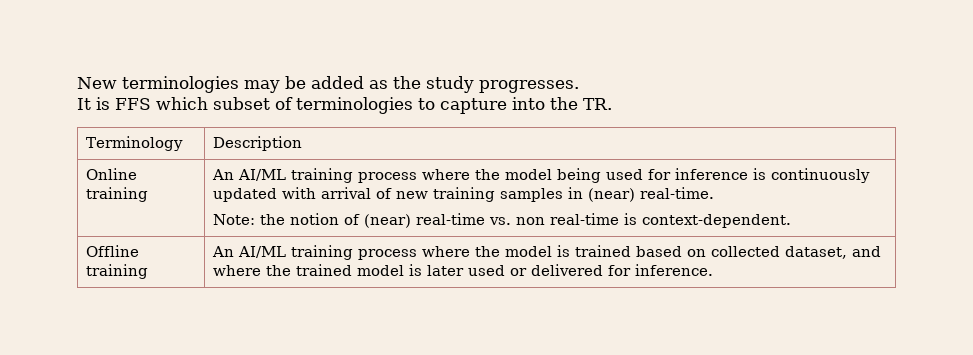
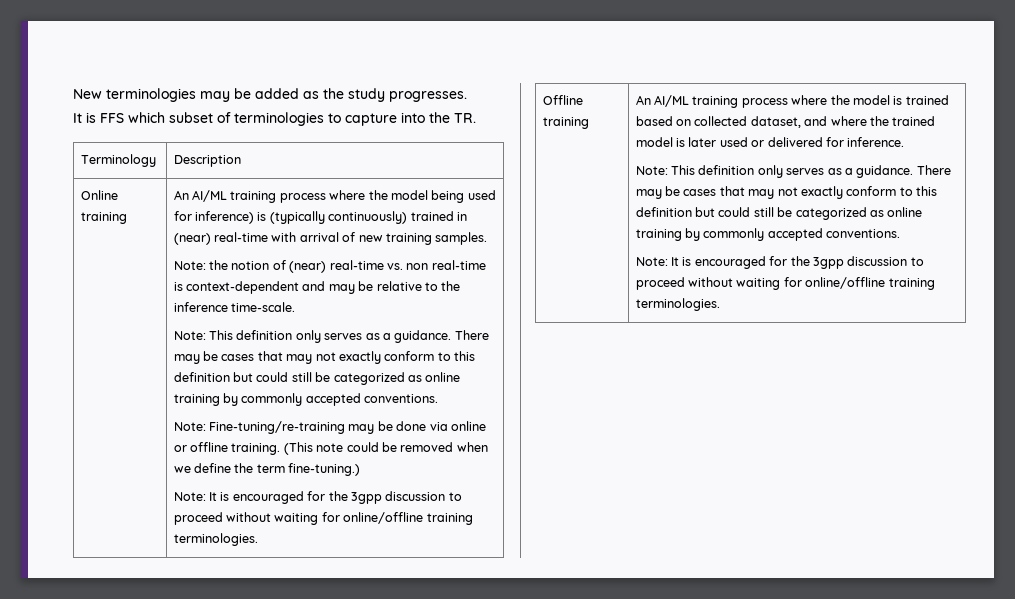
- An AI/ML training process where the model being used for inference is continuously updated with arrival of new training samples in (near) real-time.
+ An AI/ML training process where the model being used for inference) is (typically continuously) trained in (near) real-time with arrival of new training samples.
- Note: the notion of (near) real-time vs. non real-time is context-dependent.
+ Note: the notion of (near) real-time vs. non real-time is context-dependent and may be relative to the inference time-scale.
+ Note: This definition only serves as a guidance. There may be cases that may not exactly conform to this definition but could still be categorized as online training by commonly accepted conventions.
+ Note: Fine-tuning/re-training may be done via online or offline training. (This note could be removed when we define the term fine-tuning.)
+ Note: It is encouraged for the 3gpp discussion to proceed without waiting for online/offline training terminologies.
  An AI/ML training process where the model is trained based on collected dataset, and where the trained model is later used or delivered for inference.
+ Note: This definition only serves as a guidance. There may be cases that may not exactly conform to this definition but could still be categorized as online training by commonly accepted conventions.
+ Note: It is encouraged for the 3gpp discussion to proceed without waiting for online/offline training terminologies.

